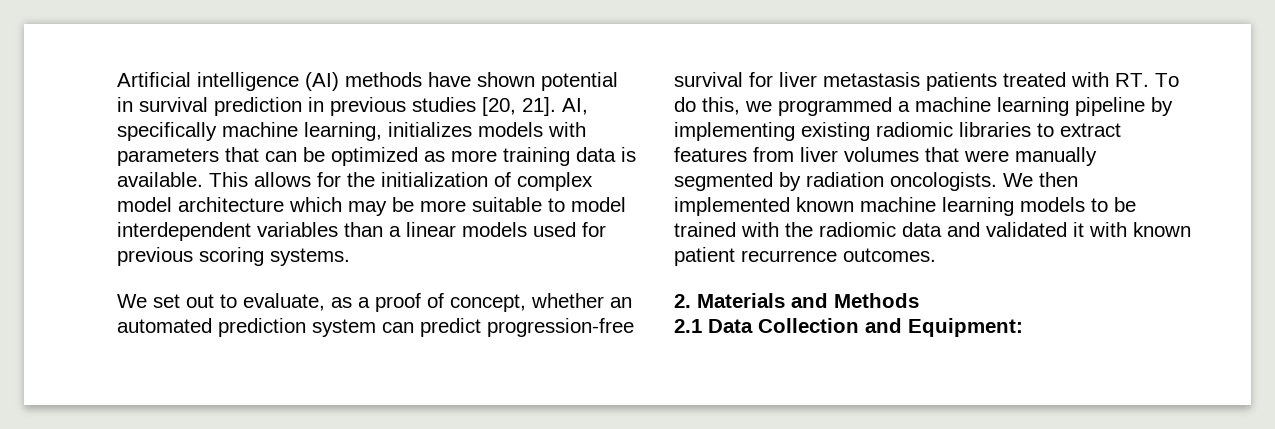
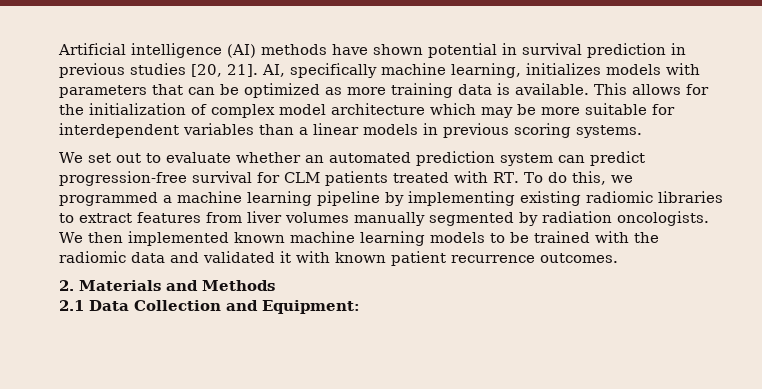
- This allows for the initialization of complex model architecture which may be more suitable to model interdependent variables than a linear models used for previous scoring systems.
+ This allows for the initialization of complex model architecture which may be more suitable for interdependent variables than a linear models in previous scoring systems.
- We set out to evaluate, as a proof of concept, whether an automated prediction system can predict progression-free survival for liver metastasis patients treated with RT. To do this, we programmed a machine learning pipeline by implementing existing radiomic libraries to extract features from liver volumes that were manually segmented by radiation oncologists.
+ We set out to evaluate whether an automated prediction system can predict progression-free survival for CLM patients treated with RT. To do this, we programmed a machine learning pipeline by implementing existing radiomic libraries to extract features from liver volumes manually segmented by radiation oncologists.

